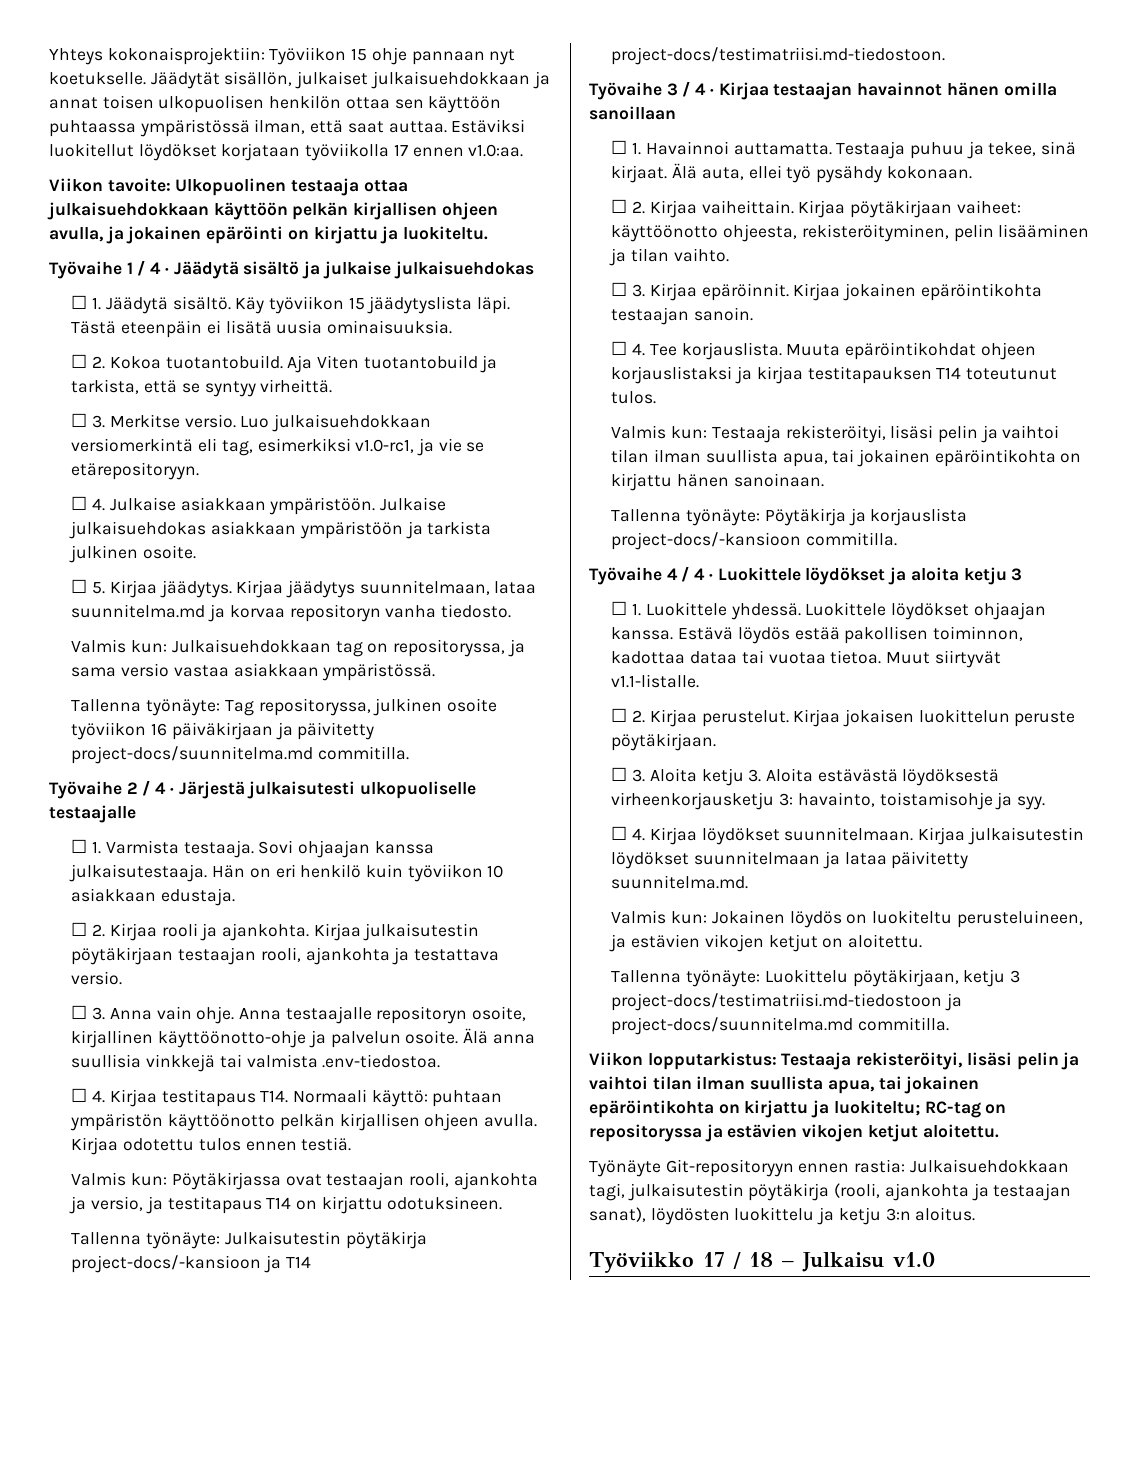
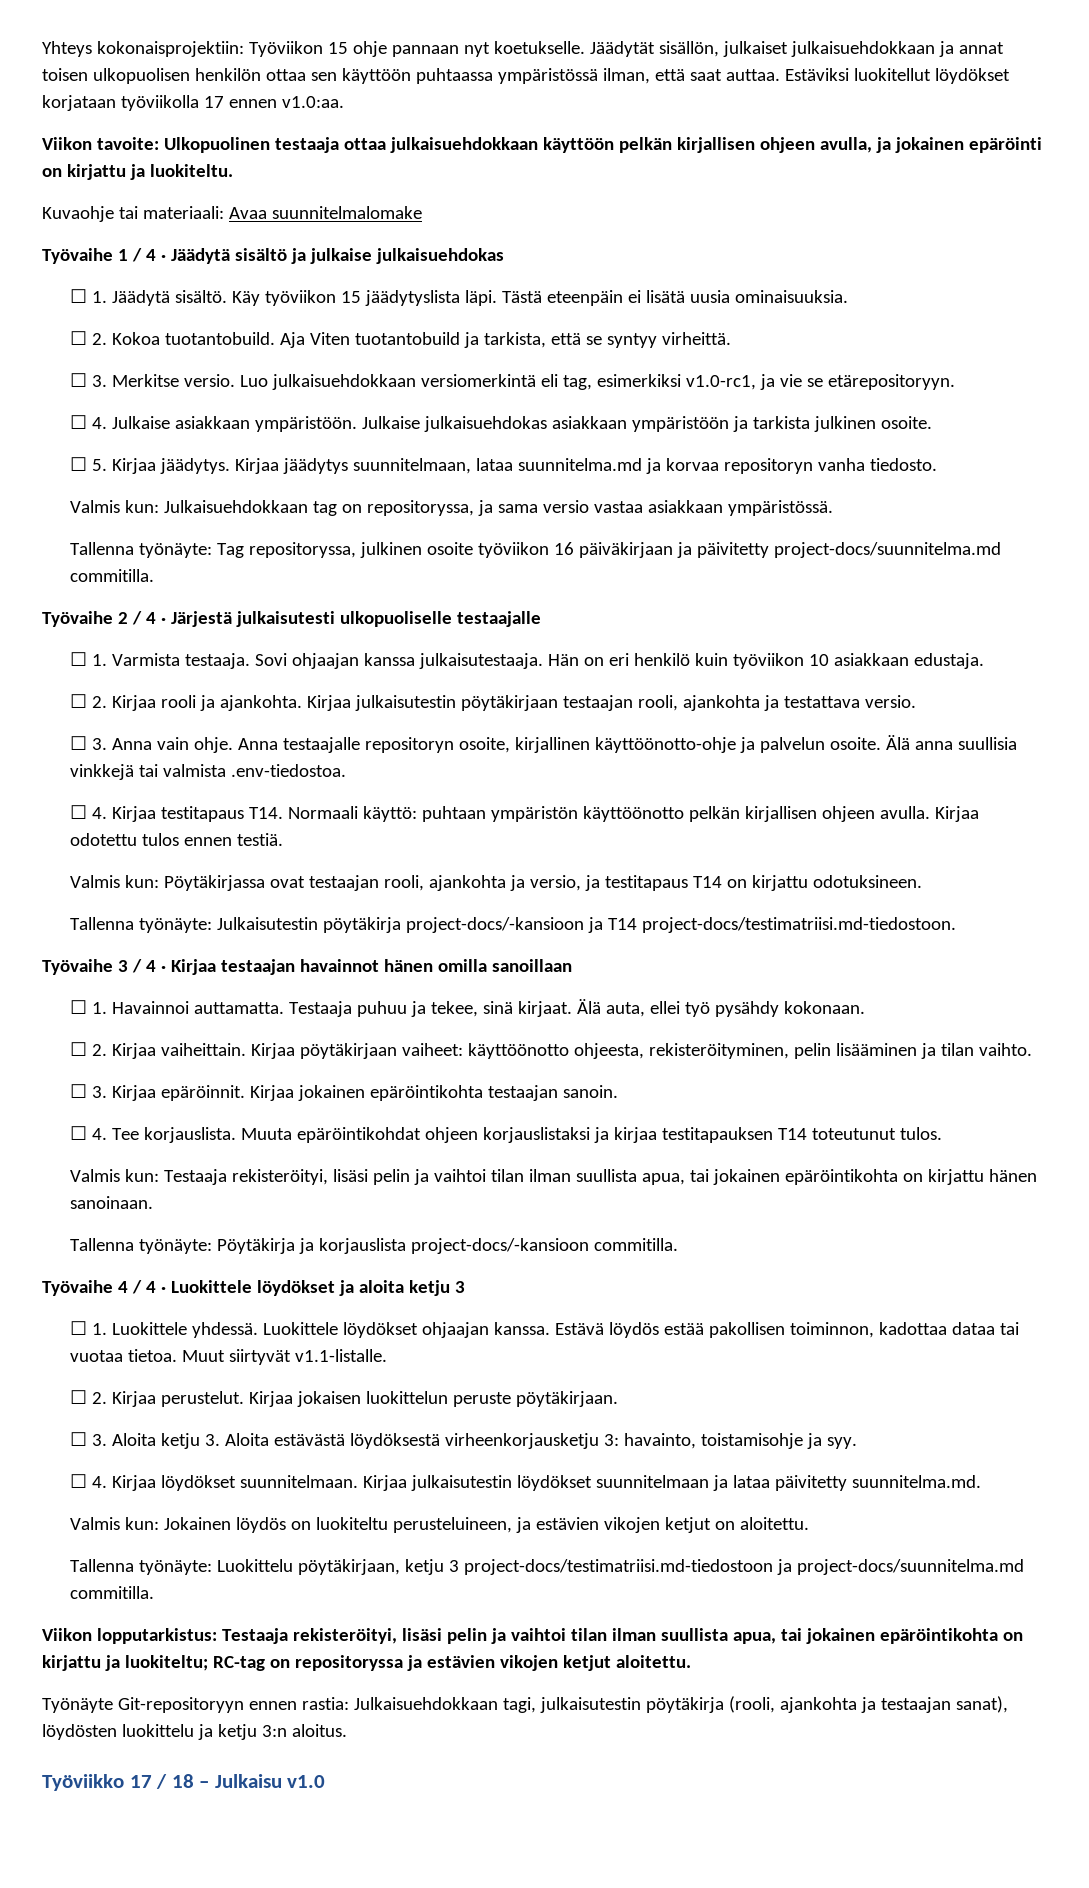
+ Kuvaohje tai materiaali: Avaa suunnitelmalomake

